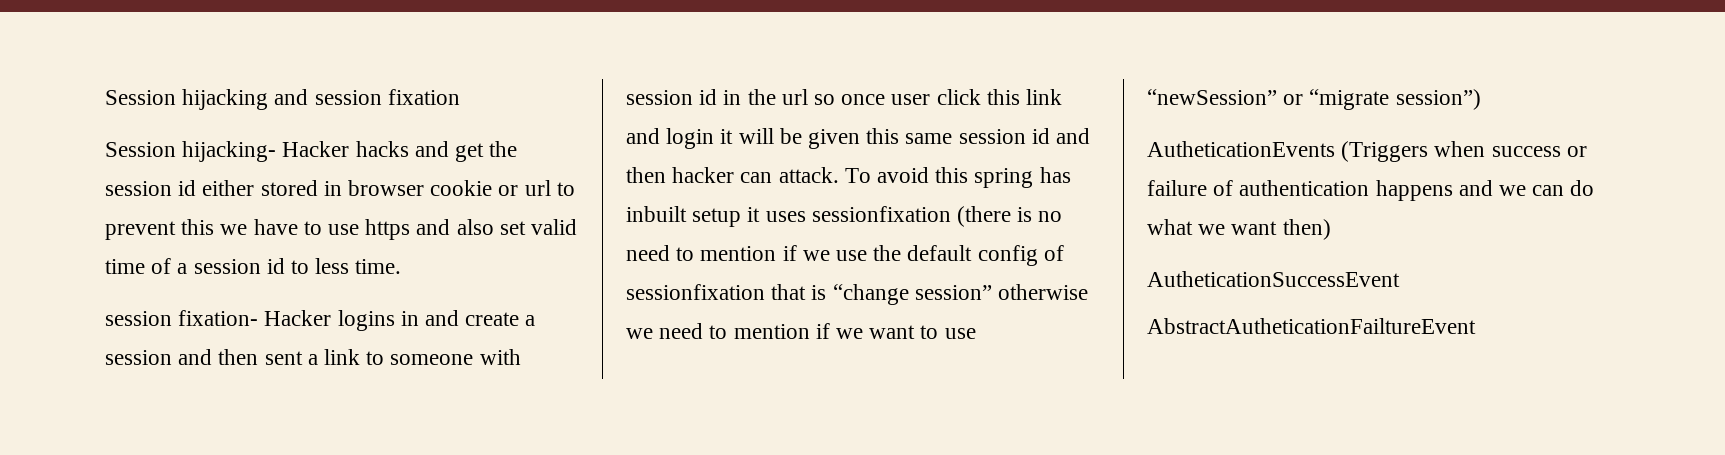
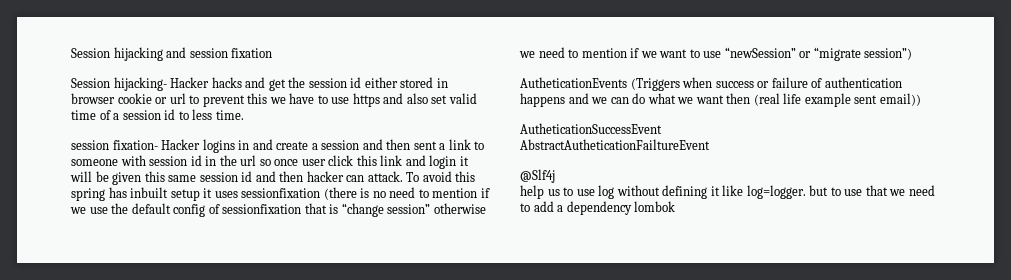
- AutheticationEvents (Triggers when success or failure of authentication happens and we can do what we want then)
+ AutheticationEvents (Triggers when success or failure of authentication happens and we can do what we want then (real life example sent email))
  AutheticationSuccessEvent
  AbstractAutheticationFailtureEvent
+ @Slf4j
+ help us to use log without defining it like log=logger. but to use that we need to add a dependency lombok

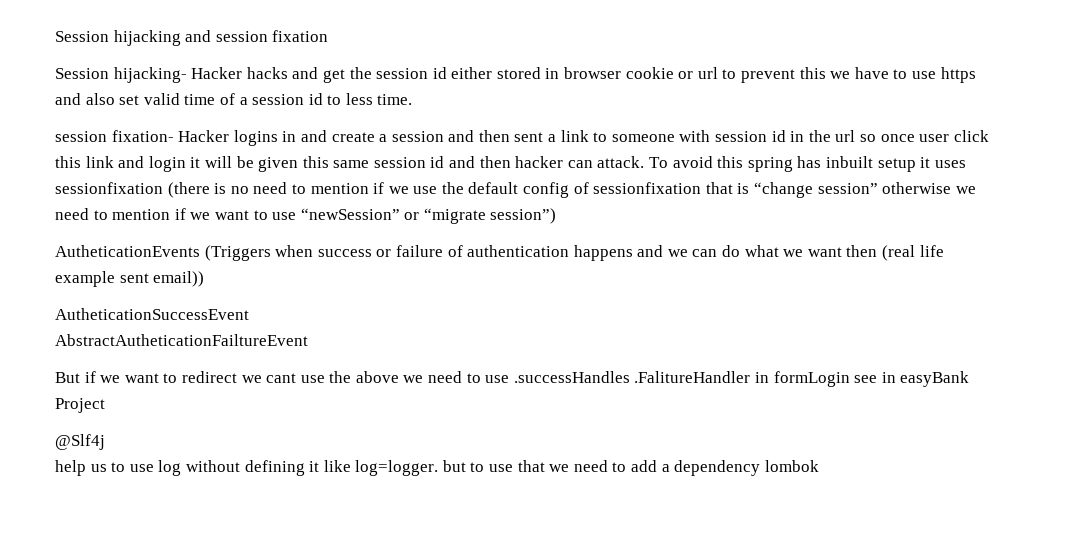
+ But if we want to redirect we cant use the above we need to use .successHandles .FalitureHandler in formLogin see in easyBank Project

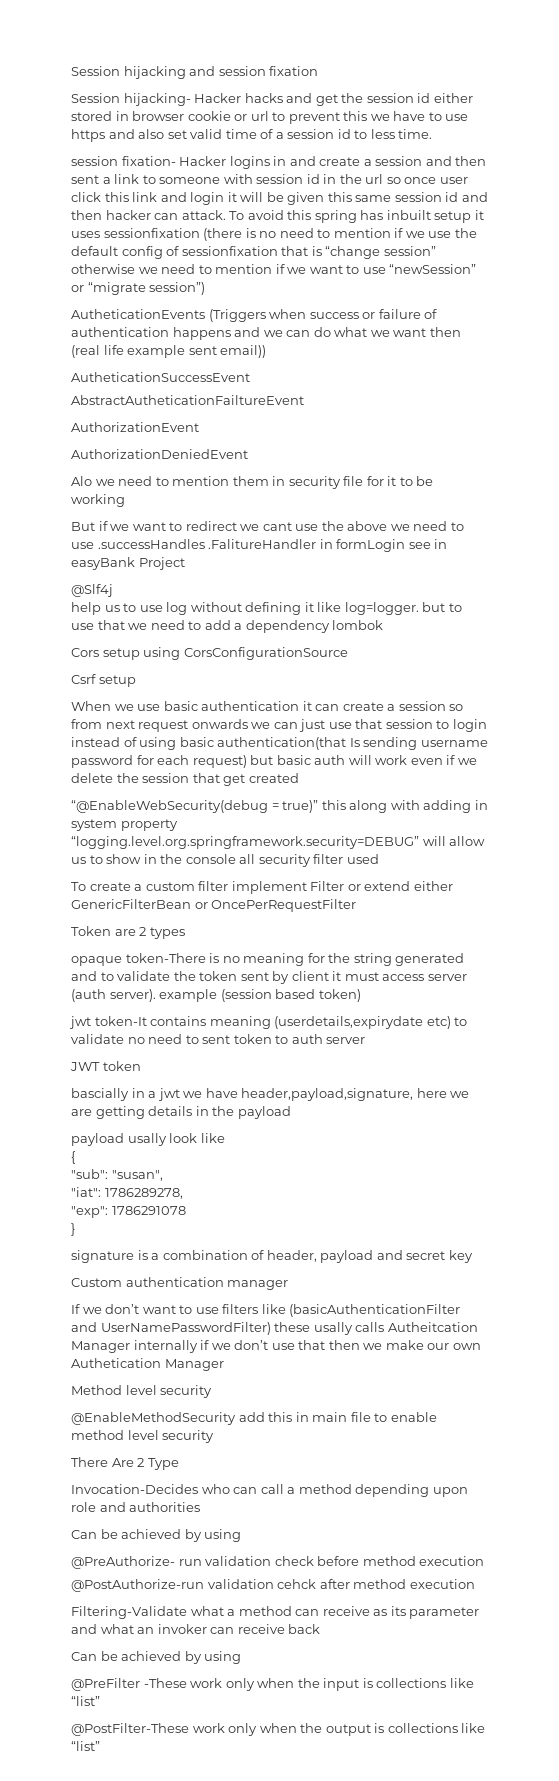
+ AuthorizationEvent
+ AuthorizationDeniedEvent
+ Alo we need to mention them in security file for it to be working
+ Cors setup using CorsConfigurationSource
+ Csrf setup
+ When we use basic authentication it can create a session so from next request onwards we can just use that session to login instead of using basic authentication(that Is sending username password for each request) but basic auth will work even if we delete the session that get created
+ “@EnableWebSecurity(debug = true)” this along with adding in system property “logging.level.org.springframework.security=DEBUG” will allow us to show in the console all security filter used
+ To create a custom filter implement Filter or extend either GenericFilterBean or OncePerRequestFilter
+ Token are 2 types
+ opaque token-There is no meaning for the string generated and to validate the token sent by client it must access server (auth server). example (session based token)
+ jwt token-It contains meaning (userdetails,expirydate etc) to validate no need to sent token to auth server
+ JWT token
+ bascially in a jwt we have header,payload,signature, here we are getting details in the payload
+ payload usally look like
+ {
+ "sub": "susan",
+ "iat": 1786289278,
+ "exp": 1786291078
+ }
+ signature is a combination of header, payload and secret key
+ Custom authentication manager
+ If we don’t want to use filters like (basicAuthenticationFilter and UserNamePasswordFilter) these usally calls Autheitcation Manager internally if we don’t use that then we make our own Authetication Manager
+ Method level security
+ @EnableMethodSecurity add this in main file to enable method level security
+ There Are 2 Type
+ Invocation-Decides who can call a method depending upon role and authorities
+ Can be achieved by using
+ @PreAuthorize- run validation check before method execution
+ @PostAuthorize-run validation cehck after method execution
+ Filtering-Validate what a method can receive as its parameter and what an invoker can receive back
+ Can be achieved by using
+ @PreFilter -These work only when the input is collections like “list”
+ @PostFilter-These work only when the output is collections like “list”

